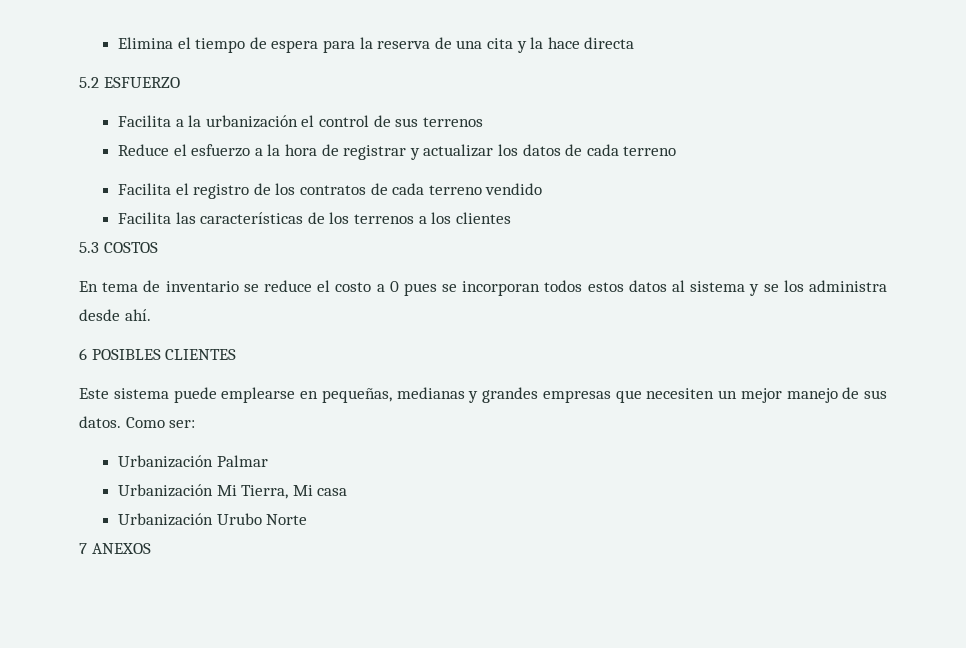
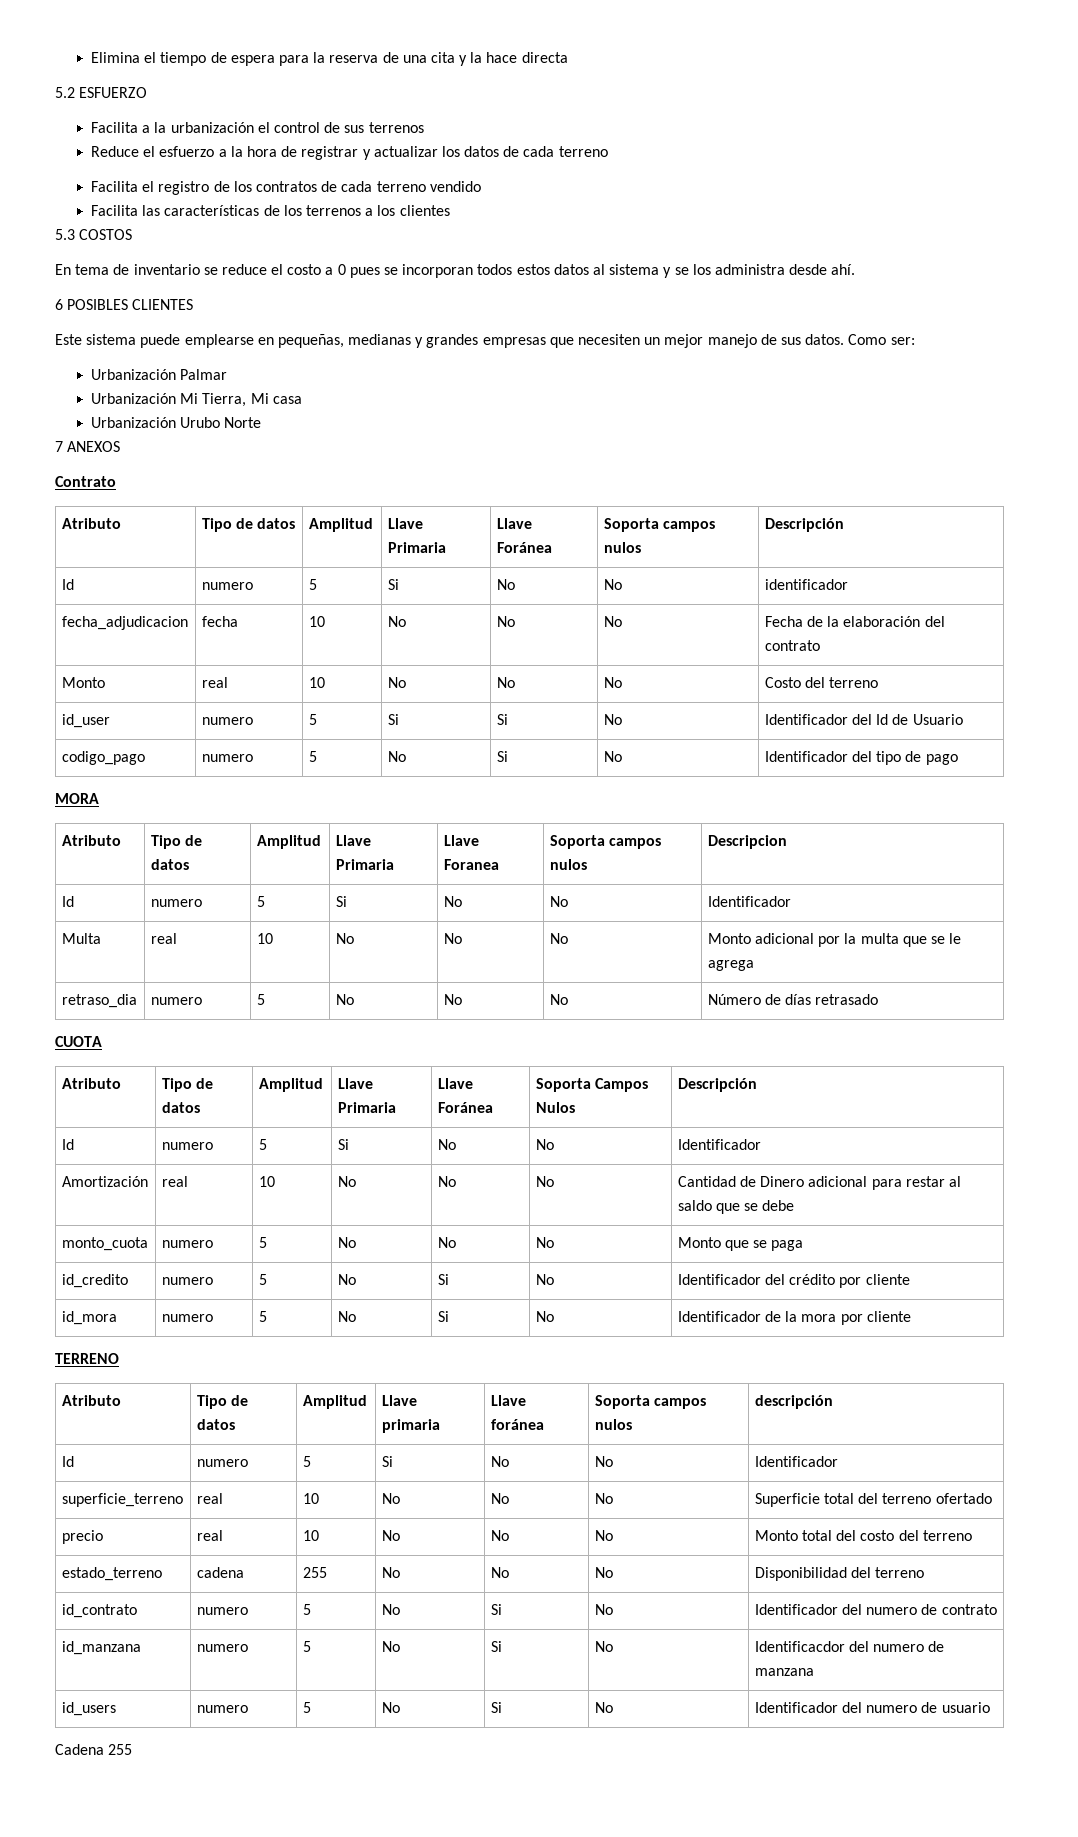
+ Contrato
+ Atributo | Tipo de datos | Amplitud | Llave Primaria | Llave Foránea | Soporta campos nulos | Descripción
+ Id | numero | 5 | Si | No | No | identificador
+ fecha_adjudicacion | fecha | 10 | No | No | No | Fecha de la elaboración del contrato
+ Monto | real | 10 | No | No | No | Costo del terreno
+ id_user | numero | 5 | Si | Si | No | Identificador del Id de Usuario
+ codigo_pago | numero | 5 | No | Si | No | Identificador del tipo de pago
+ MORA
+ Atributo | Tipo de datos | Amplitud | Llave Primaria | Llave Foranea | Soporta campos nulos | Descripcion
+ Id | numero | 5 | Si | No | No | Identificador
+ Multa | real | 10 | No | No | No | Monto adicional por la multa que se le agrega
+ retraso_dia | numero | 5 | No | No | No | Número de días retrasado
+ CUOTA
+ Atributo | Tipo de datos | Amplitud | Llave Primaria | Llave Foránea | Soporta Campos Nulos | Descripción
+ Id | numero | 5 | Si | No | No | Identificador
+ Amortización | real | 10 | No | No | No | Cantidad de Dinero adicional para restar al saldo que se debe
+ monto_cuota | numero | 5 | No | No | No | Monto que se paga
+ id_credito | numero | 5 | No | Si | No | Identificador del crédito por cliente
+ id_mora | numero | 5 | No | Si | No | Identificador de la mora por cliente
+ TERRENO
+ Atributo | Tipo de datos | Amplitud | Llave primaria | Llave foránea | Soporta campos nulos | descripción
+ Id | numero | 5 | Si | No | No | Identificador
+ superficie_terreno | real | 10 | No | No | No | Superficie total del terreno ofertado
+ precio | real | 10 | No | No | No | Monto total del costo del terreno
+ estado_terreno | cadena | 255 | No | No | No | Disponibilidad del terreno
+ id_contrato | numero | 5 | No | Si | No | Identificador del numero de contrato
+ id_manzana | numero | 5 | No | Si | No | Identificacdor del numero de manzana
+ id_users | numero | 5 | No | Si | No | Identificador del numero de usuario
+ Cadena 255

